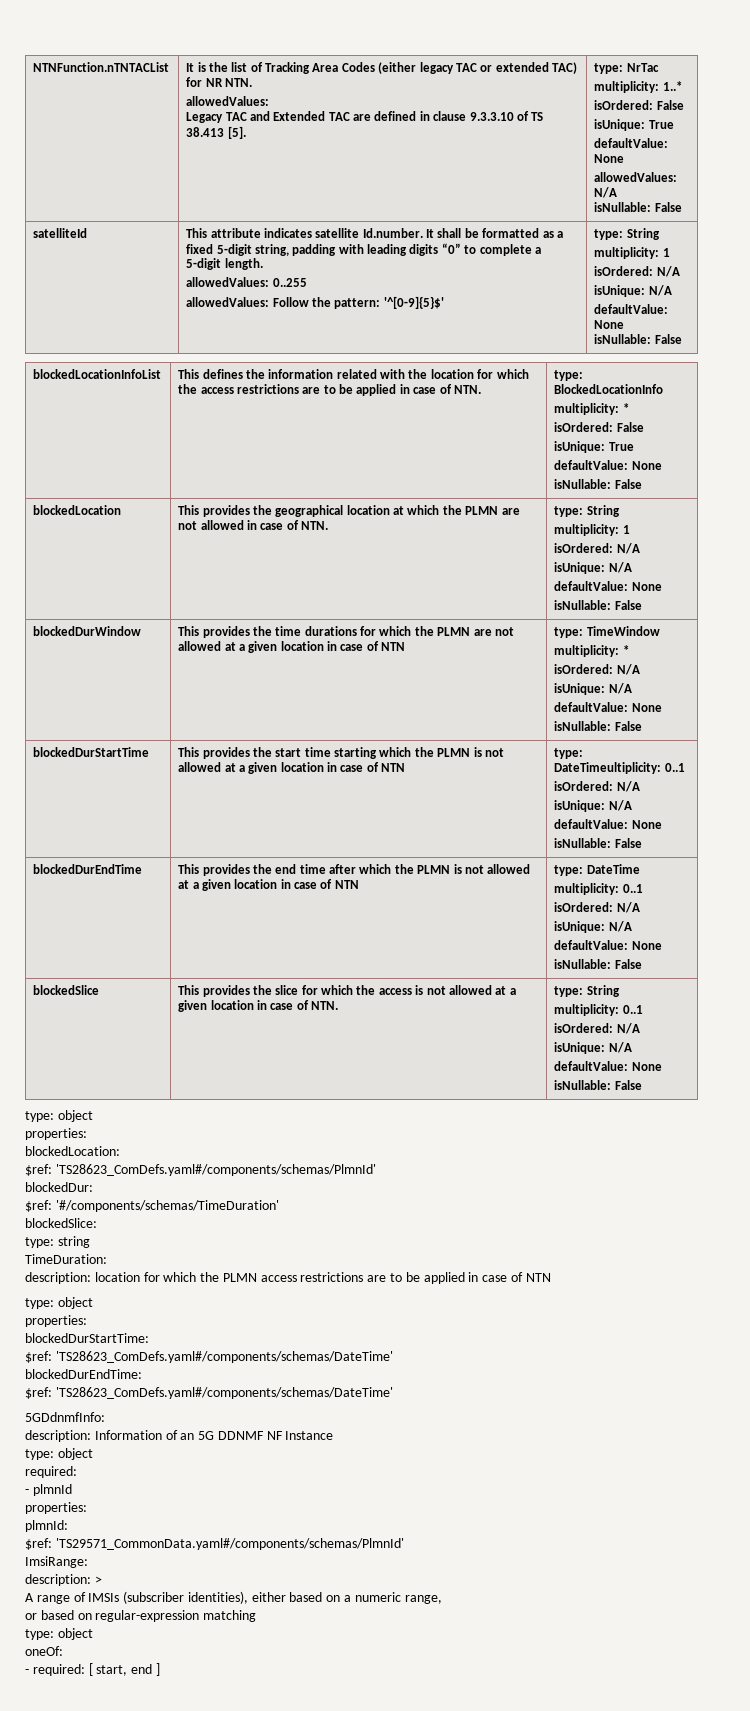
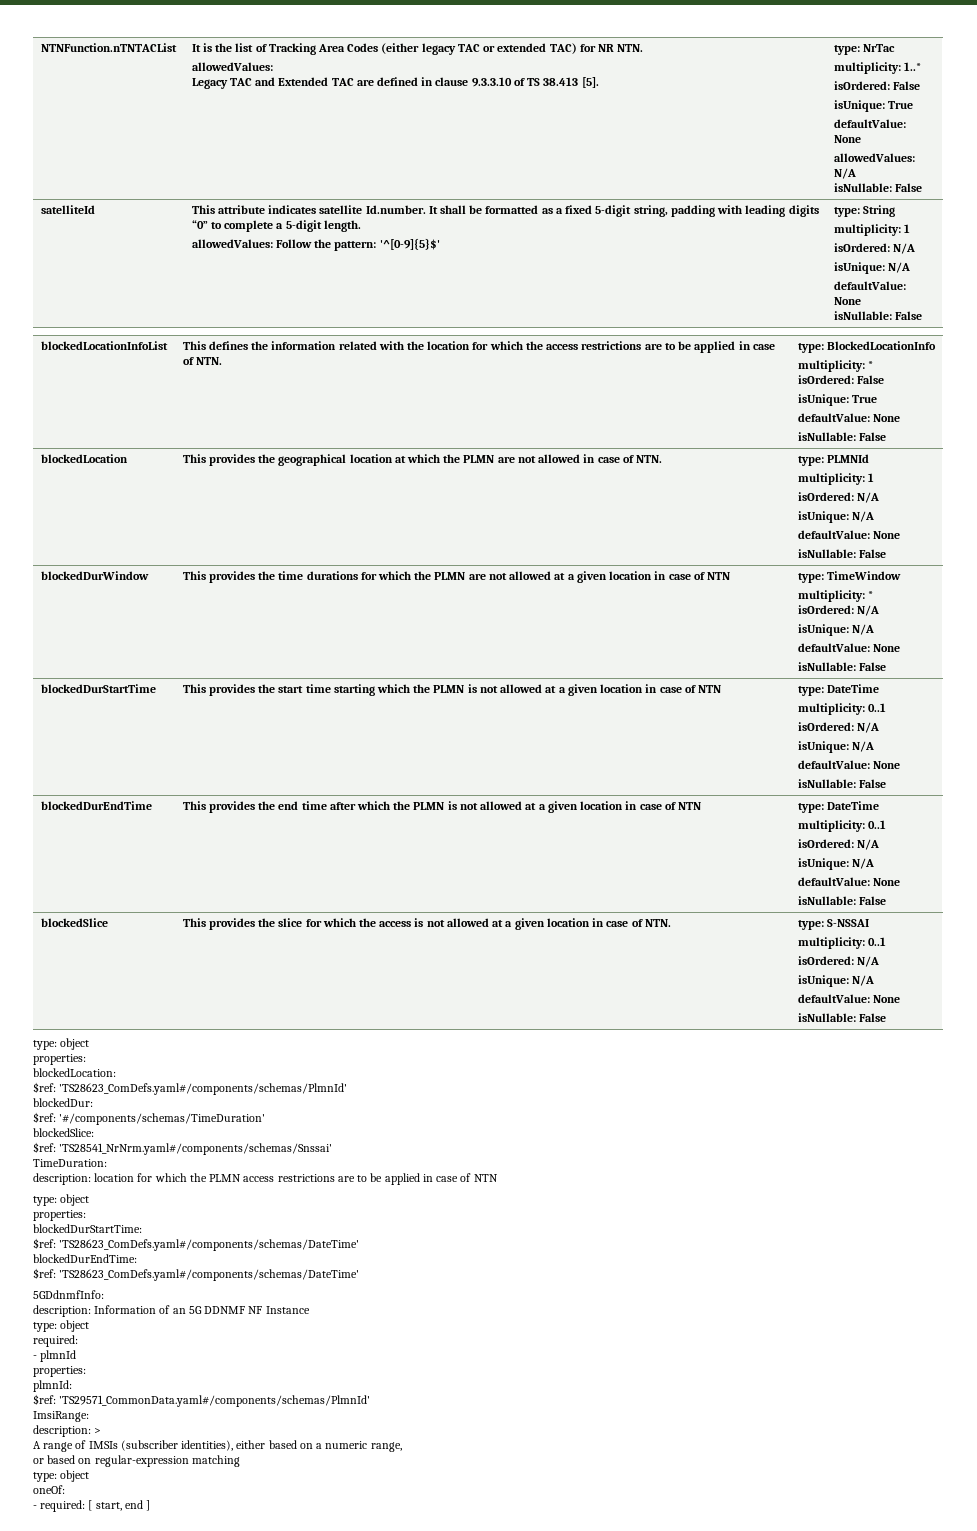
- allowedValues: 0..255
- blockedLocation | This provides the geographical location at which the PLMN are not allowed in case of NTN. | type: String
+ blockedLocation | This provides the geographical location at which the PLMN are not allowed in case of NTN. | type: PLMNId
- blockedDurStartTime | This provides the start time starting which the PLMN is not allowed at a given location in case of NTN | type: DateTimeultiplicity: 0..1
+ blockedDurStartTime | This provides the start time starting which the PLMN is not allowed at a given location in case of NTN | type: DateTime
+ multiplicity: 0..1
- blockedSlice | This provides the slice for which the access is not allowed at a given location in case of NTN. | type: String
+ blockedSlice | This provides the slice for which the access is not allowed at a given location in case of NTN. | type: S-NSSAI
- type: string
+ $ref: 'TS28541_NrNrm.yaml#/components/schemas/Snssai'

